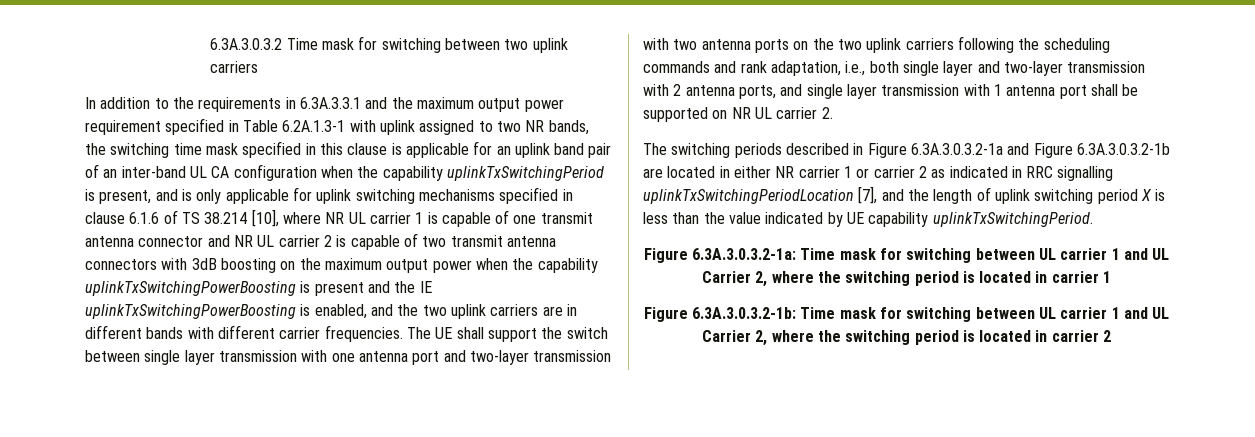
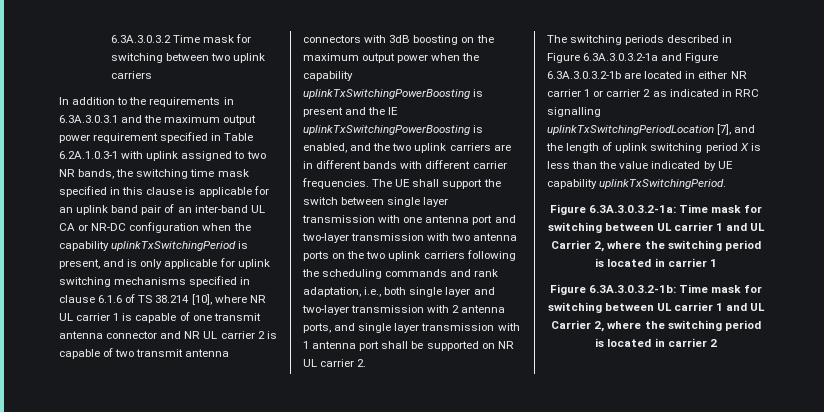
- In addition to the requirements in 6.3A.3.3.1 and the maximum output power requirement specified in Table 6.2A.1.3-1 with uplink assigned to two NR bands, the switching time mask specified in this clause is applicable for an uplink band pair of an inter-band UL CA configuration when the capability uplinkTxSwitchingPeriod is present, and is only applicable for uplink switching mechanisms specified in clause 6.1.6 of TS 38.214 [10], where NR UL carrier 1 is capable of one transmit antenna connector and NR UL carrier 2 is capable of two transmit antenna connectors with 3dB boosting on the maximum output power when the capability uplinkTxSwitchingPowerBoosting is present and the IE uplinkTxSwitchingPowerBoosting is enabled, and the two uplink carriers are in different bands with different carrier frequencies.
+ In addition to the requirements in 6.3A.3.0.3.1 and the maximum output power requirement specified in Table 6.2A.1.0.3-1 with uplink assigned to two NR bands, the switching time mask specified in this clause is applicable for an uplink band pair of an inter-band UL CA or NR-DC configuration when the capability uplinkTxSwitchingPeriod is present, and is only applicable for uplink switching mechanisms specified in clause 6.1.6 of TS 38.214 [10], where NR UL carrier 1 is capable of one transmit antenna connector and NR UL carrier 2 is capable of two transmit antenna connectors with 3dB boosting on the maximum output power when the capability uplinkTxSwitchingPowerBoosting is present and the IE uplinkTxSwitchingPowerBoosting is enabled, and the two uplink carriers are in different bands with different carrier frequencies.

